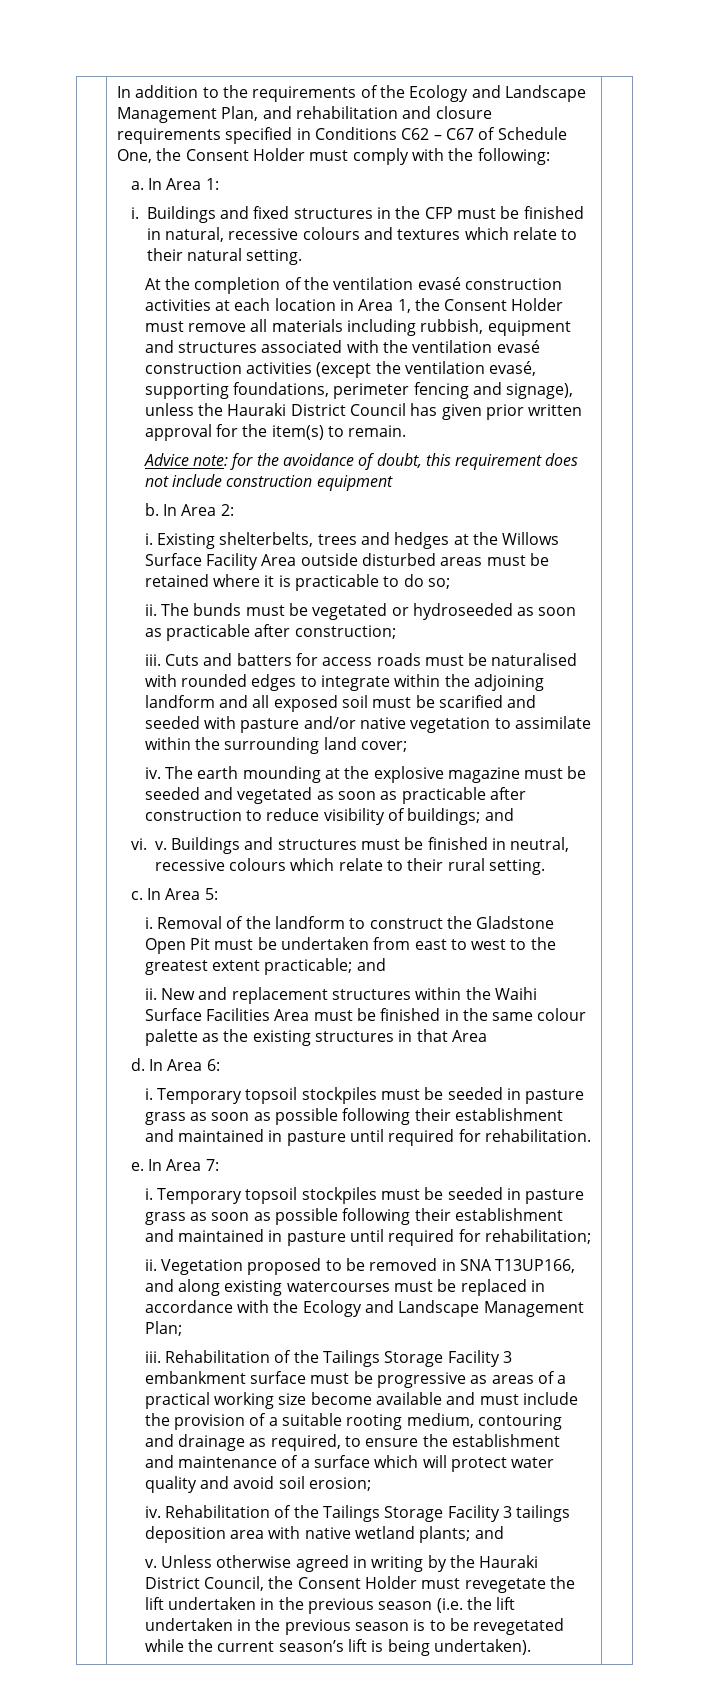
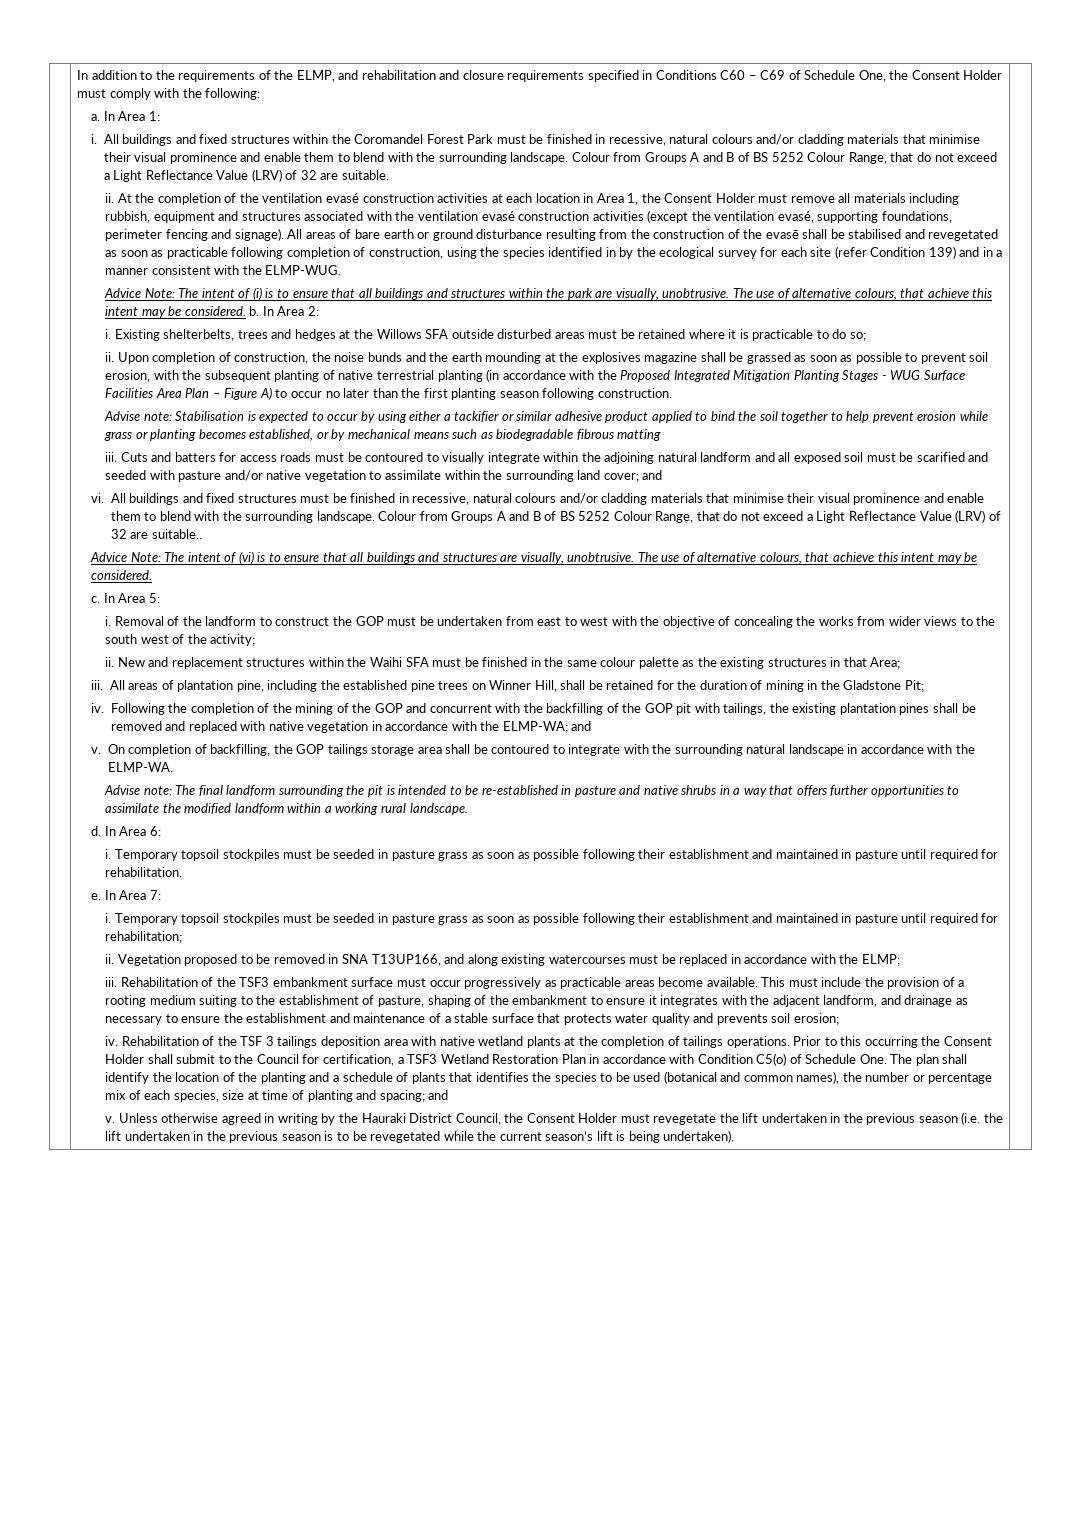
- In addition to the requirements of the Ecology and Landscape Management Plan, and rehabilitation and closure requirements specified in Conditions C62 – C67 of Schedule One, the Consent Holder must comply with the following:
+ In addition to the requirements of the ELMP, and rehabilitation and closure requirements specified in Conditions C60 – C69 of Schedule One, the Consent Holder must comply with the following:
- Buildings and fixed structures in the CFP must be finished in natural, recessive colours and textures which relate to their natural setting.
- At the completion of the ventilation evasé construction activities at each location in Area 1, the Consent Holder must remove all materials including rubbish, equipment and structures associated with the ventilation evasé construction activities (except the ventilation evasé, supporting foundations, perimeter fencing and signage), unless the Hauraki District Council has given prior written approval for the item(s) to remain.
- Advice note: for the avoidance of doubt, this requirement does not include construction equipment
- b.
+ All buildings and fixed structures within the Coromandel Forest Park must be finished in recessive, natural colours and/or cladding materials that minimise their visual prominence and enable them to blend with the surrounding landscape. Colour from Groups A and B of BS 5252 Colour Range, that do not exceed a Light Reflectance Value (LRV) of 32 are suitable.
+ ii. At the completion of the ventilation evasé construction activities at each location in Area 1, the Consent Holder must remove all materials including rubbish, equipment and structures associated with the ventilation evasé construction activities (except the ventilation evasé, supporting foundations, perimeter fencing and signage). All areas of bare earth or ground disturbance resulting from the construction of the evasē shall be stabilised and revegetated as soon as practicable following completion of construction, using the species identified in by the ecological survey for each site (refer Condition 139) and in a manner consistent with the ELMP-WUG.
+ Advice Note: The intent of (i) is to ensure that all buildings and structures within the park are visually, unobtrusive. The use of alternative colours, that achieve this intent may be considered. b.
- Existing shelterbelts, trees and hedges at the Willows Surface Facility Area outside disturbed areas must be retained where it is practicable to do so;
+ Existing shelterbelts, trees and hedges at the Willows SFA outside disturbed areas must be retained where it is practicable to do so;
- The bunds must be vegetated or hydroseeded as soon as practicable after construction;
+ Upon completion of construction, the noise bunds and the earth mounding at the explosives magazine shall be grassed as soon as possible to prevent soil erosion, with the subsequent planting of native terrestrial planting (in accordance with the Proposed Integrated Mitigation Planting Stages - WUG Surface Facilities Area Plan – Figure A) to occur no later than the first planting season following construction.
+ Advise note: Stabilisation is expected to occur by using either a tackifier or similar adhesive product applied to bind the soil together to help prevent erosion while grass or planting becomes established, or by mechanical means such as biodegradable fibrous matting
- Cuts and batters for access roads must be naturalised with rounded edges to integrate within the adjoining landform and all exposed soil must be scarified and seeded with pasture and/or native vegetation to assimilate within the surrounding land cover;
- iv. The earth mounding at the explosive magazine must be seeded and vegetated as soon as practicable after construction to reduce visibility of buildings; and
- vi. v. Buildings and structures must be finished in neutral, recessive colours which relate to their rural setting.
+ Cuts and batters for access roads must be contoured to visually integrate within the adjoining natural landform and all exposed soil must be scarified and seeded with pasture and/or native vegetation to assimilate within the surrounding land cover; and
+ vi. All buildings and fixed structures must be finished in recessive, natural colours and/or cladding materials that minimise their visual prominence and enable them to blend with the surrounding landscape. Colour from Groups A and B of BS 5252 Colour Range, that do not exceed a Light Reflectance Value (LRV) of 32 are suitable..
+ Advice Note: The intent of (vi) is to ensure that all buildings and structures are visually, unobtrusive. The use of alternative colours, that achieve this intent may be considered.
- Removal of the landform to construct the Gladstone Open Pit must be undertaken from east to west to the greatest extent practicable; and
+ Removal of the landform to construct the GOP must be undertaken from east to west with the objective of concealing the works from wider views to the south west of the activity;
- New and replacement structures within the Waihi Surface Facilities Area must be finished in the same colour palette as the existing structures in that Area
+ New and replacement structures within the Waihi SFA must be finished in the same colour palette as the existing structures in that Area;
+ iii. All areas of plantation pine, including the established pine trees on Winner Hill, shall be retained for the duration of mining in the Gladstone Pit;
+ iv. Following the completion of the mining of the GOP and concurrent with the backfilling of the GOP pit with tailings, the existing plantation pines shall be removed and replaced with native vegetation in accordance with the ELMP-WA; and
+ v. On completion of backfilling, the GOP tailings storage area shall be contoured to integrate with the surrounding natural landscape in accordance with the ELMP-WA.
+ Advise note: The final landform surrounding the pit is intended to be re-established in pasture and native shrubs in a way that offers further opportunities to assimilate the modified landform within a working rural landscape.
- Vegetation proposed to be removed in SNA T13UP166, and along existing watercourses must be replaced in accordance with the Ecology and Landscape Management Plan;
+ Vegetation proposed to be removed in SNA T13UP166, and along existing watercourses must be replaced in accordance with the ELMP;
- Rehabilitation of the Tailings Storage Facility 3 embankment surface must be progressive as areas of a practical working size become available and must include the provision of a suitable rooting medium, contouring and drainage as required, to ensure the establishment and maintenance of a surface which will protect water quality and avoid soil erosion;
+ Rehabilitation of the TSF3 embankment surface must occur progressively as practicable areas become available. This must include the provision of a rooting medium suiting to the establishment of pasture, shaping of the embankment to ensure it integrates with the adjacent landform, and drainage as necessary to ensure the establishment and maintenance of a stable surface that protects water quality and prevents soil erosion;
- Rehabilitation of the Tailings Storage Facility 3 tailings deposition area with native wetland plants; and
+ Rehabilitation of the TSF 3 tailings deposition area with native wetland plants at the completion of tailings operations. Prior to this occurring the Consent Holder shall submit to the Council for certification, a TSF3 Wetland Restoration Plan in accordance with Condition C5(o) of Schedule One. The plan shall identify the location of the planting and a schedule of plants that identifies the species to be used (botanical and common names), the number or percentage mix of each species, size at time of planting and spacing; and

